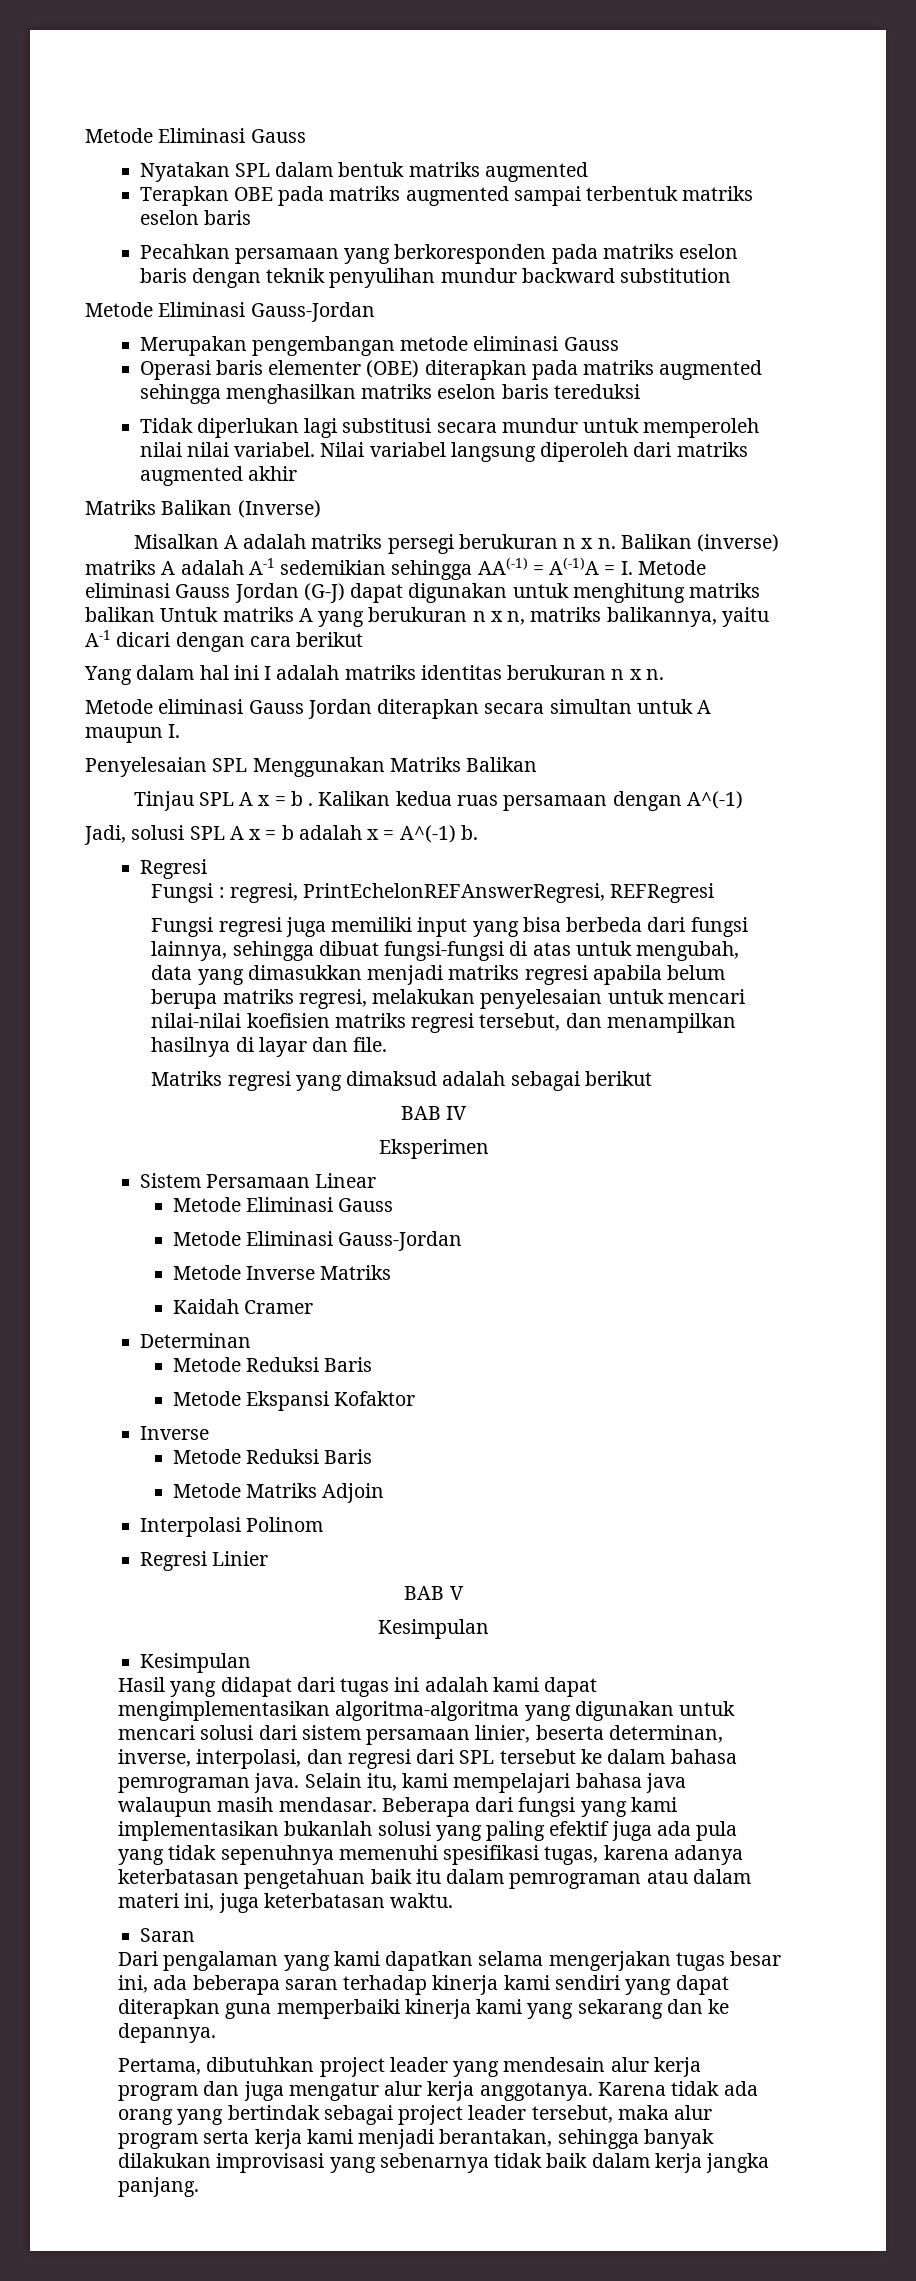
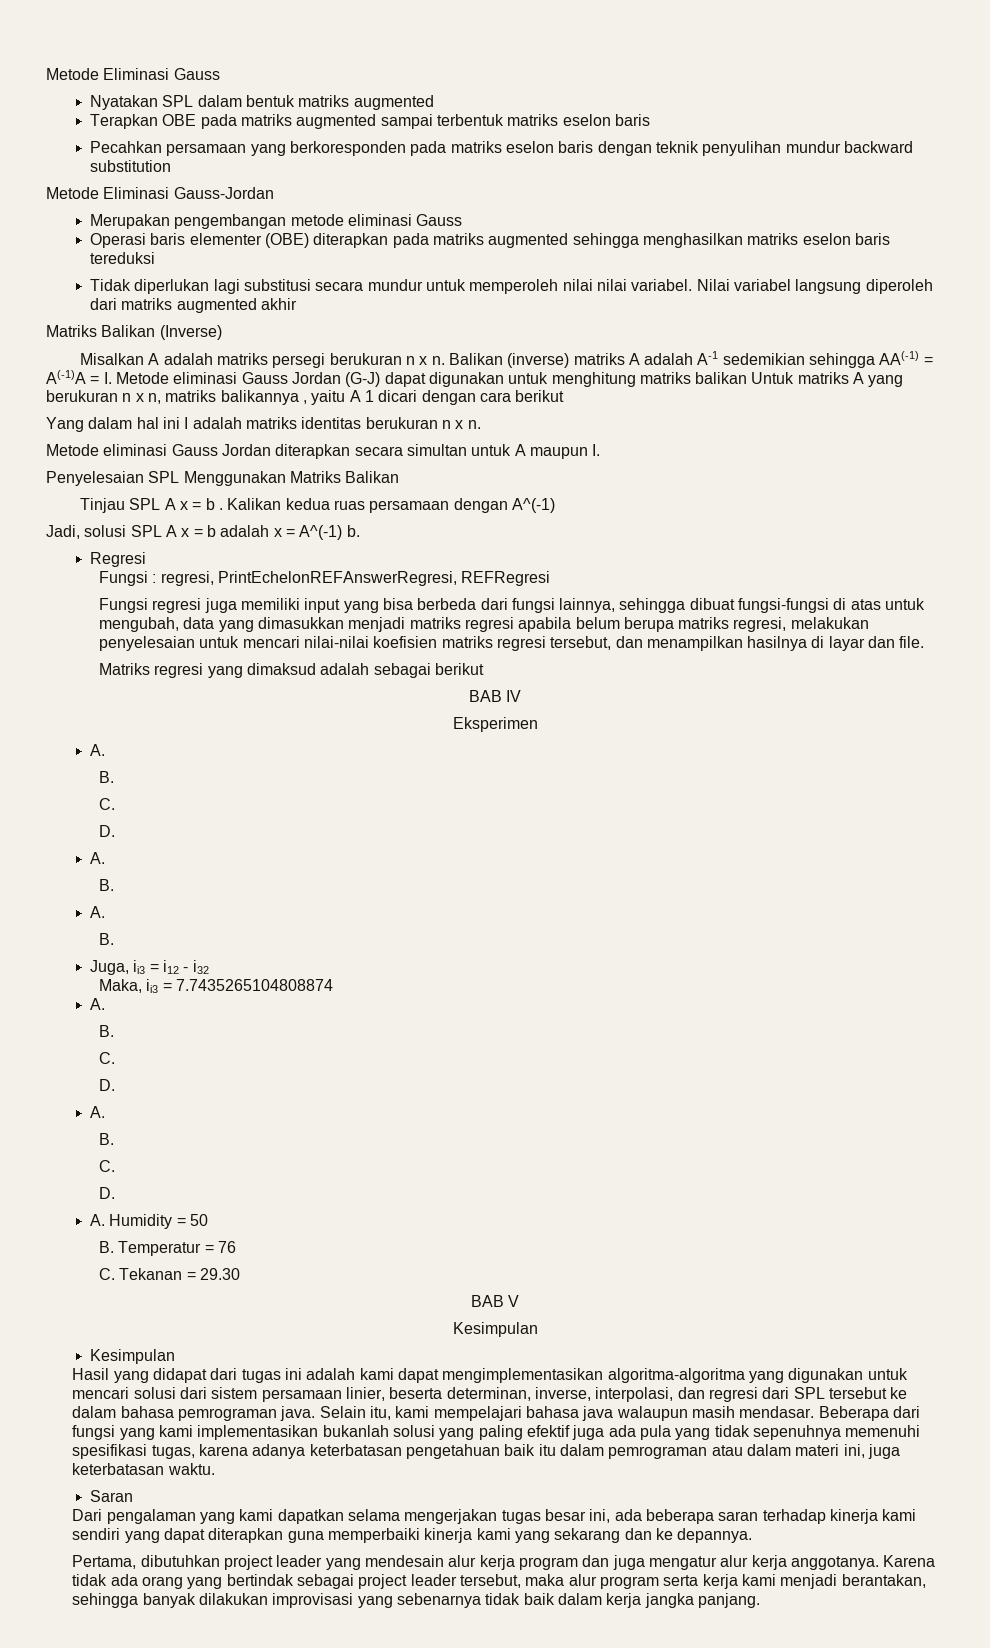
- Balikan (inverse) matriks A adalah A-1 sedemikian sehingga AA(-1) = A(-1)A = I. Metode eliminasi Gauss Jordan (G-J) dapat digunakan untuk menghitung matriks balikan Untuk matriks A yang berukuran n x n, matriks balikannya, yaitu A-1 dicari dengan cara berikut
+ Balikan (inverse) matriks A adalah A-1 sedemikian sehingga AA(-1) = A(-1)A = I. Metode eliminasi Gauss Jordan (G-J) dapat digunakan untuk menghitung matriks balikan Untuk matriks A yang berukuran n x n, matriks balikannya , yaitu A 1 dicari dengan cara berikut
  Eksperimen
- Sistem Persamaan Linear
- Metode Eliminasi Gauss
- Metode Eliminasi Gauss-Jordan
- Metode Inverse Matriks
- Kaidah Cramer
- Determinan
- Metode Reduksi Baris
- Metode Ekspansi Kofaktor
- Inverse
- Metode Reduksi Baris
- Metode Matriks Adjoin
- Interpolasi Polinom
- Regresi Linier
+ A.
+ B.
+ C.
+ D.
+ A.
+ B.
+ A.
+ B.
+ Juga, ii3 = i12 - i32
+ Maka, ii3 = 7.7435265104808874
+ A.
+ B.
+ C.
+ D.
+ A.
+ B.
+ C.
+ D.
+ A. Humidity = 50
+ B. Temperatur = 76
+ C. Tekanan = 29.30

